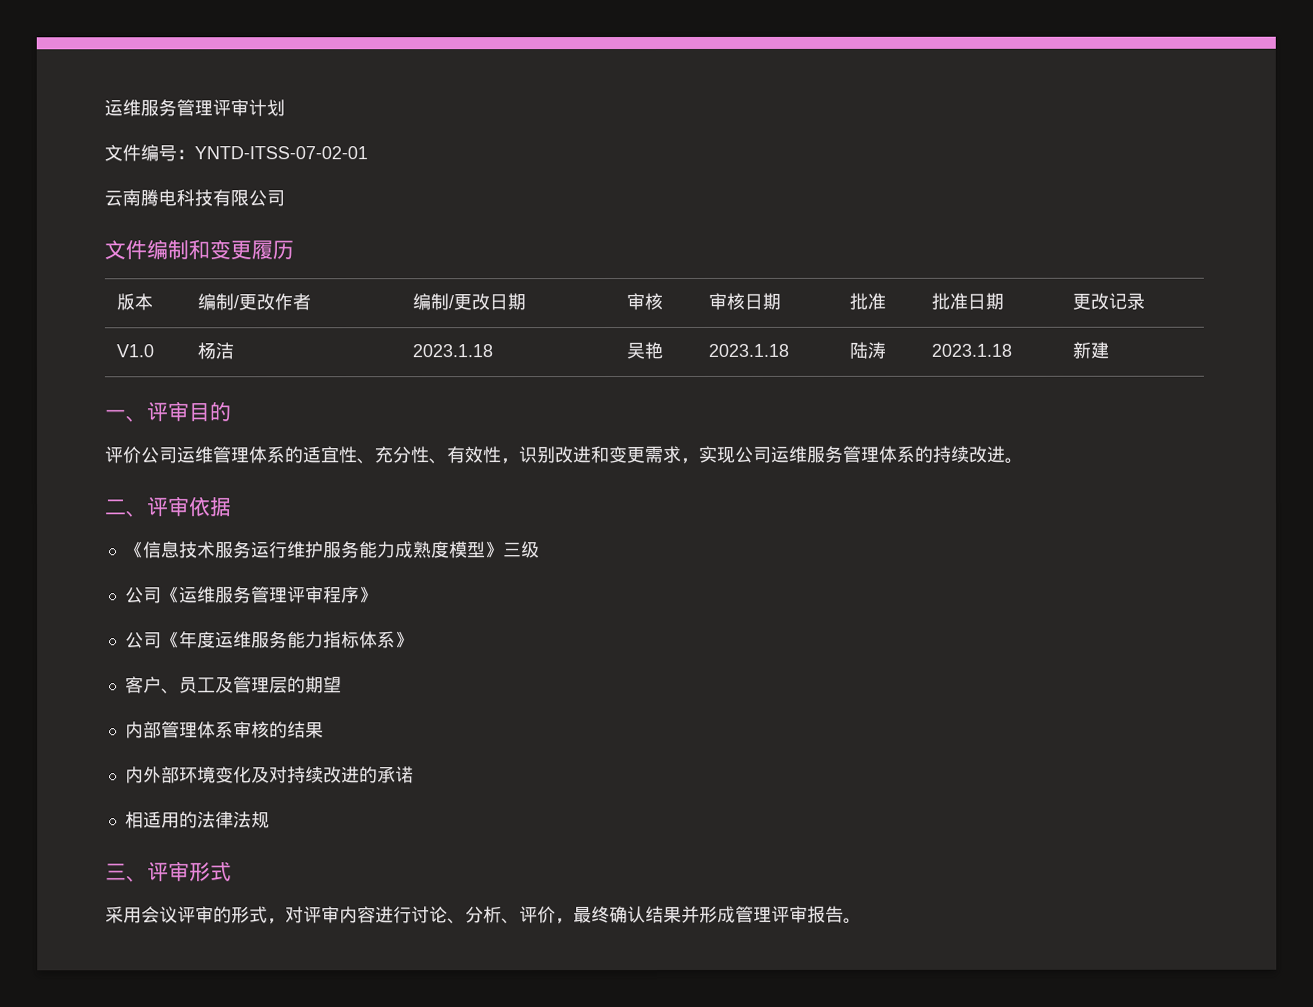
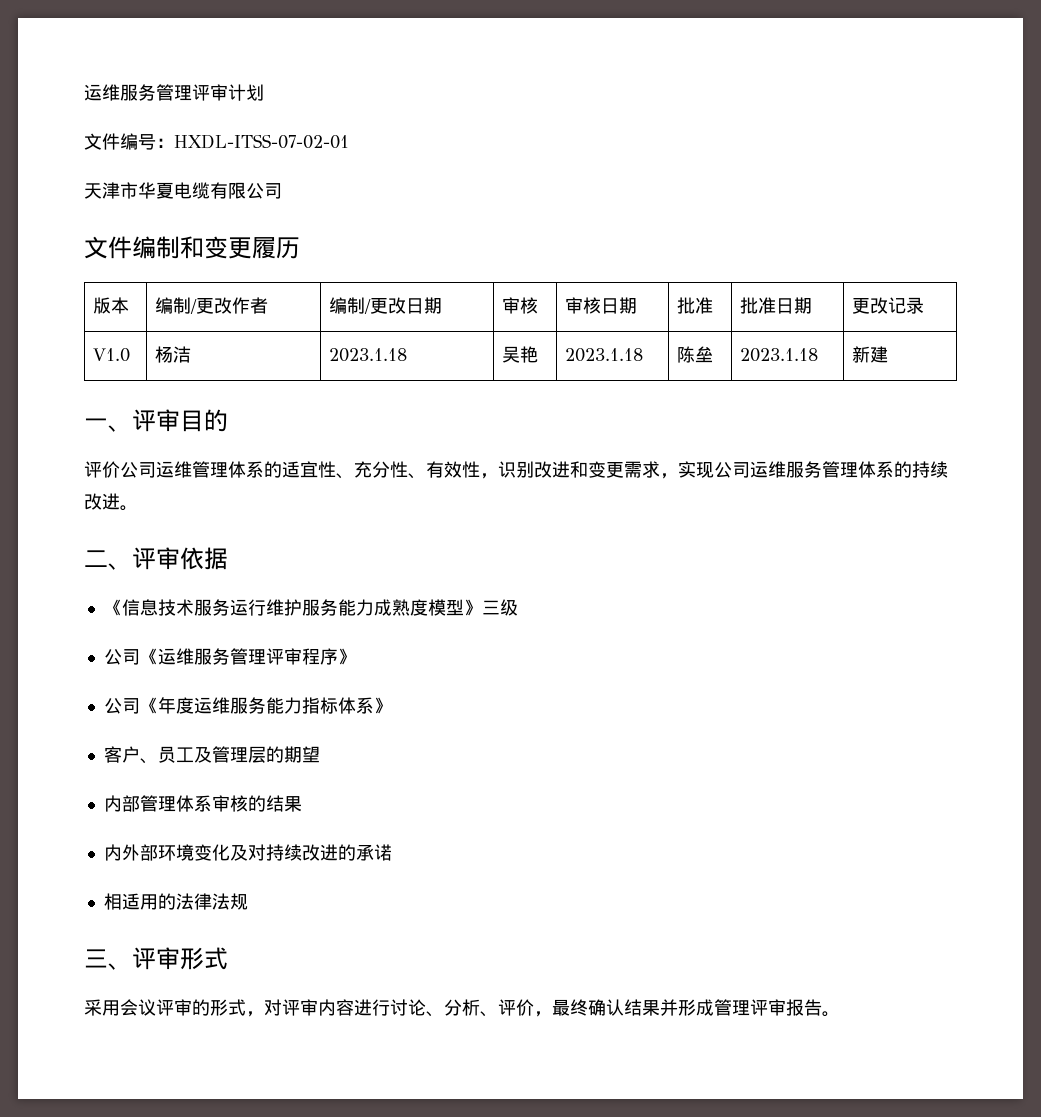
- 文件编号：YNTD-ITSS-07-02-01
- 云南腾电科技有限公司
+ 文件编号：HXDL-ITSS-07-02-01
+ 天津市华夏电缆有限公司
- V1.0 | 杨洁 | 2023.1.18 | 吴艳 | 2023.1.18 | 陆涛 | 2023.1.18 | 新建
+ V1.0 | 杨洁 | 2023.1.18 | 吴艳 | 2023.1.18 | 陈垒 | 2023.1.18 | 新建

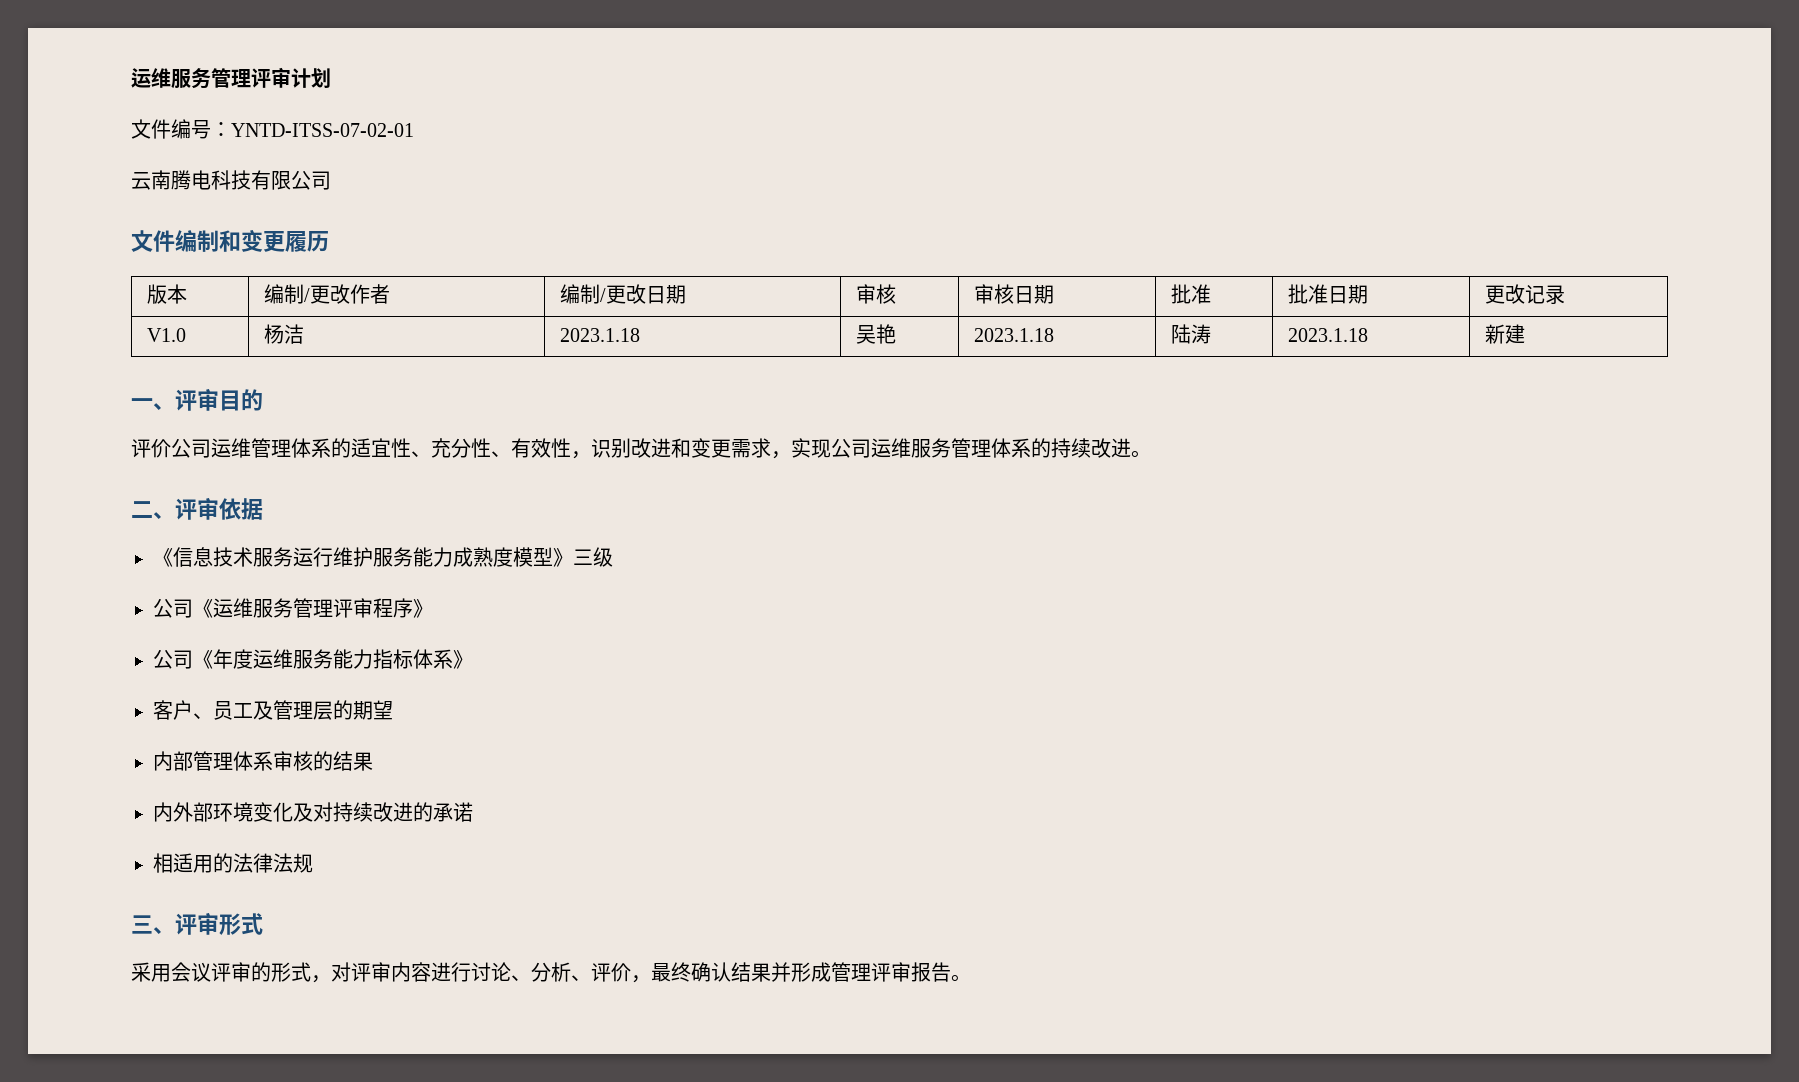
- 文件编号：HXDL-ITSS-07-02-01
- 天津市华夏电缆有限公司
+ 文件编号：YNTD-ITSS-07-02-01
+ 云南腾电科技有限公司
- V1.0 | 杨洁 | 2023.1.18 | 吴艳 | 2023.1.18 | 陈垒 | 2023.1.18 | 新建
+ V1.0 | 杨洁 | 2023.1.18 | 吴艳 | 2023.1.18 | 陆涛 | 2023.1.18 | 新建

